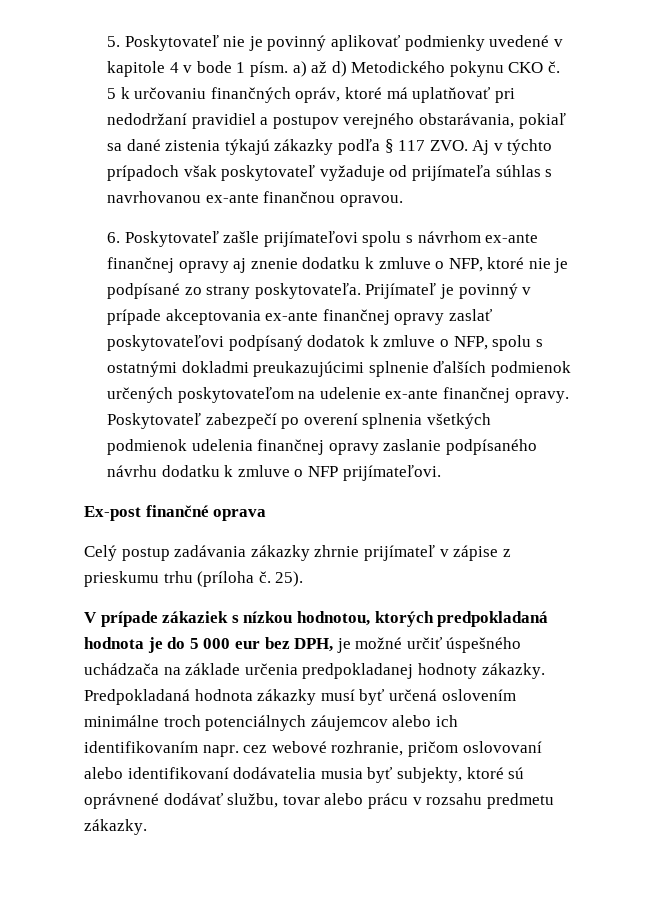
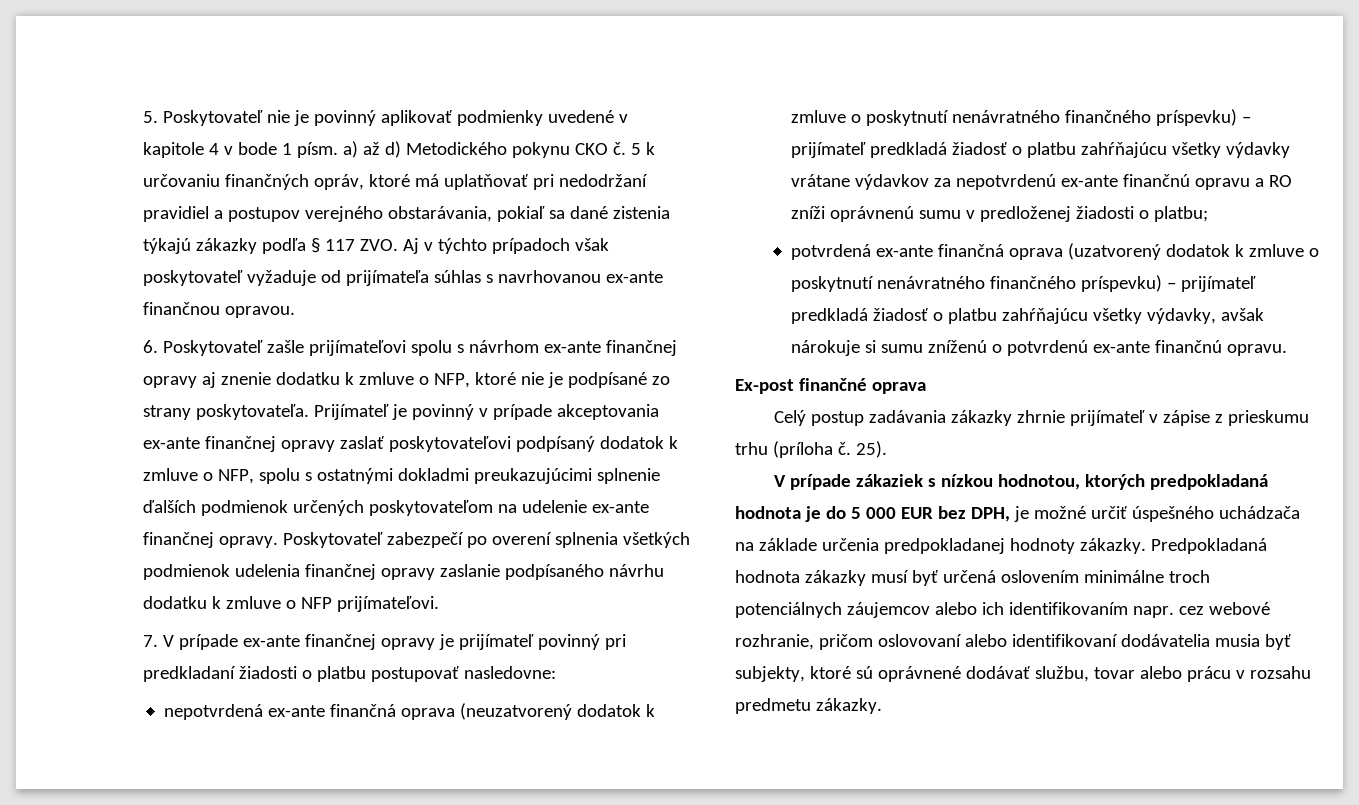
+ 7. V prípade ex-ante finančnej opravy je prijímateľ povinný pri predkladaní žiadosti o platbu postupovať nasledovne:
+ nepotvrdená ex-ante finančná oprava (neuzatvorený dodatok k zmluve o poskytnutí nenávratného finančného príspevku) – prijímateľ predkladá žiadosť o platbu zahŕňajúcu všetky výdavky vrátane výdavkov za nepotvrdenú ex-ante finančnú opravu a RO zníži oprávnenú sumu v predloženej žiadosti o platbu;
+ potvrdená ex-ante finančná oprava (uzatvorený dodatok k zmluve o poskytnutí nenávratného finančného príspevku) – prijímateľ predkladá žiadosť o platbu zahŕňajúcu všetky výdavky, avšak nárokuje si sumu zníženú o potvrdenú ex-ante finančnú opravu.
- V prípade zákaziek s nízkou hodnotou, ktorých predpokladaná hodnota je do 5 000 eur bez DPH, je možné určiť úspešného uchádzača na základe určenia predpokladanej hodnoty zákazky.
+ V prípade zákaziek s nízkou hodnotou, ktorých predpokladaná hodnota je do 5 000 EUR bez DPH, je možné určiť úspešného uchádzača na základe určenia predpokladanej hodnoty zákazky.

